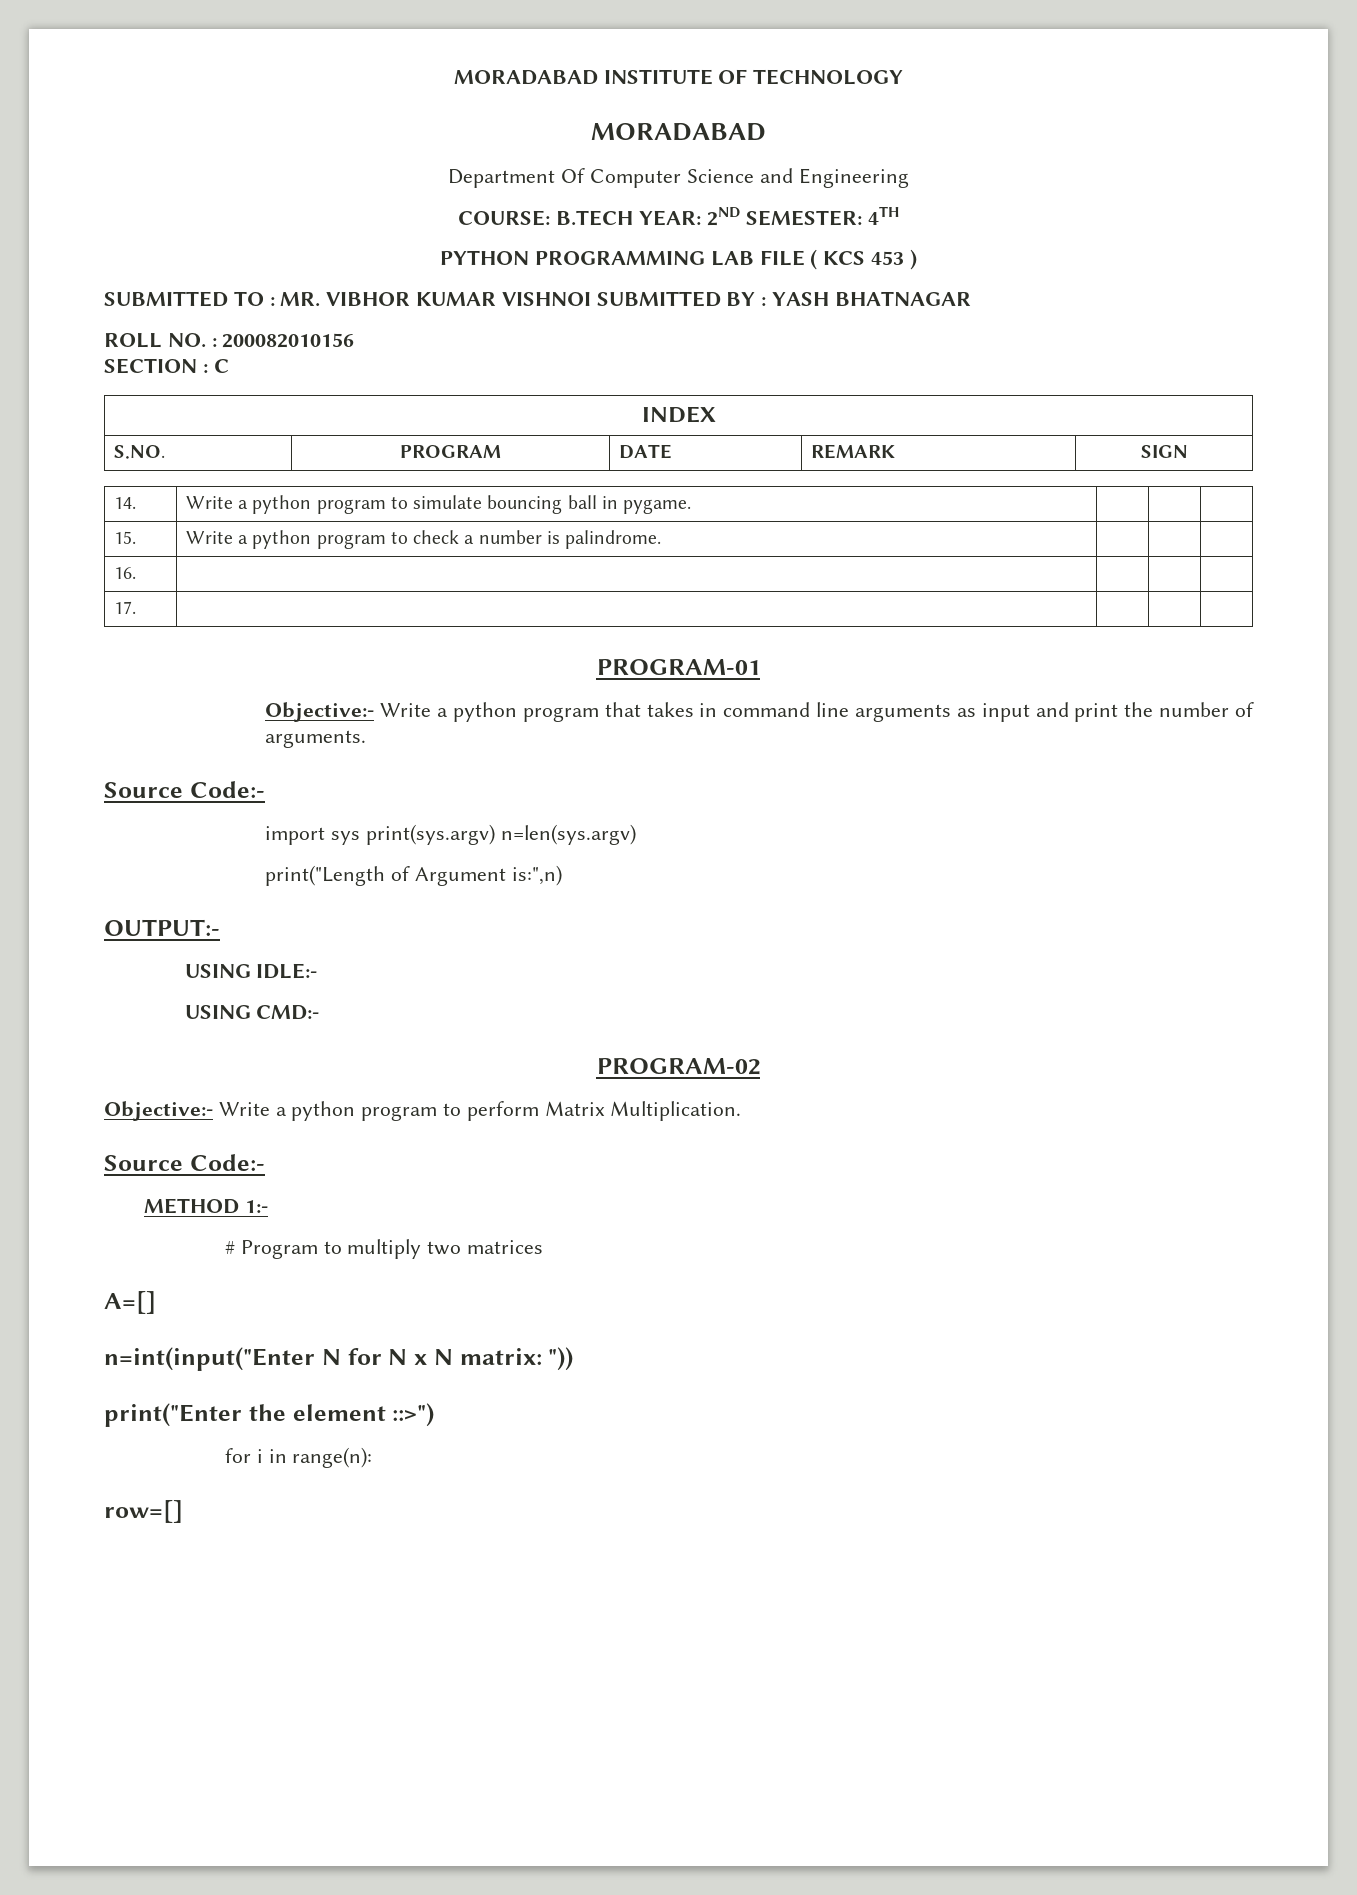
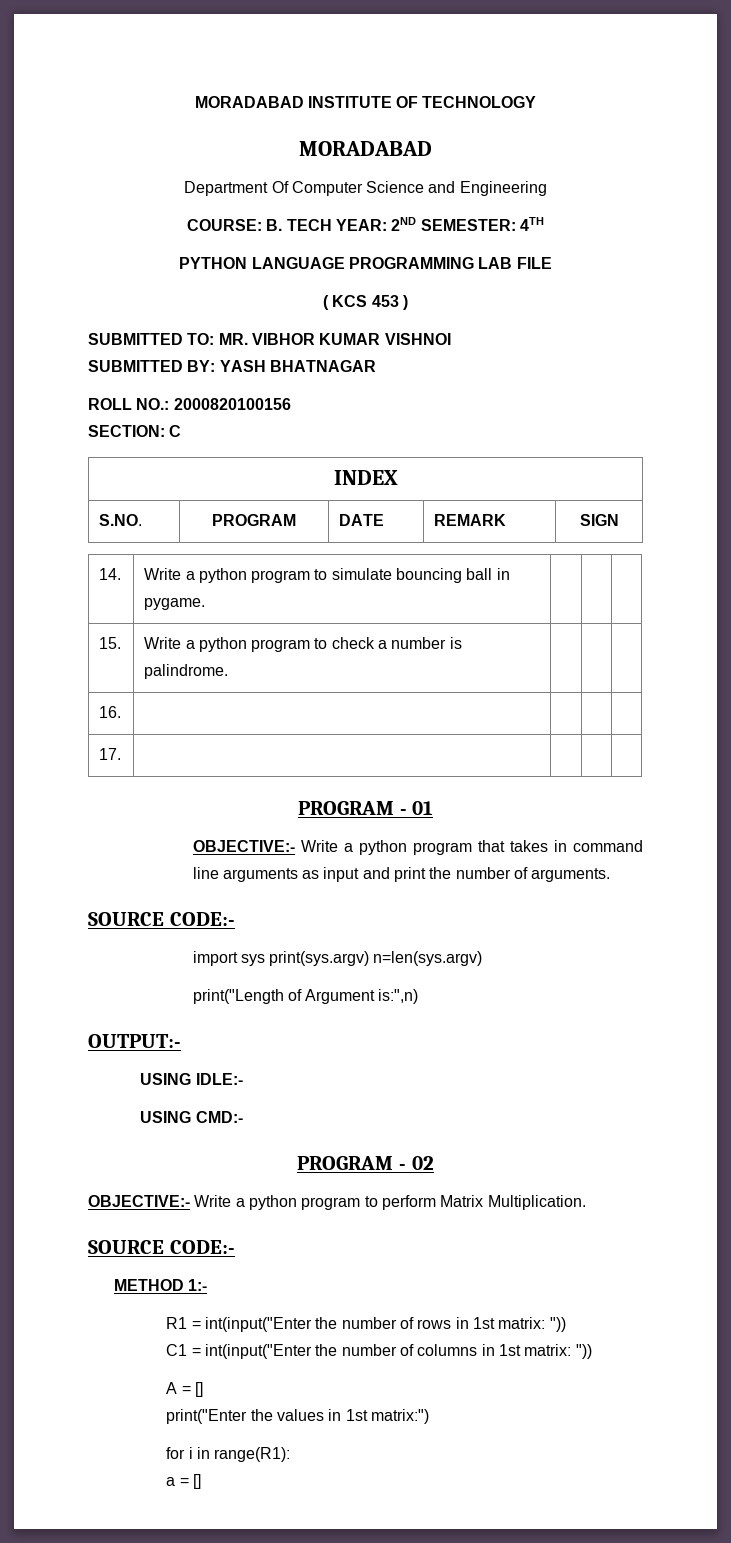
- COURSE: B.TECH YEAR: 2ND SEMESTER: 4TH
+ COURSE: B. TECH YEAR: 2ND SEMESTER: 4TH
- PYTHON PROGRAMMING LAB FILE ( KCS 453 )
+ PYTHON LANGUAGE PROGRAMMING LAB FILE
+ ( KCS 453 )
- SUBMITTED TO : MR. VIBHOR KUMAR VISHNOI SUBMITTED BY : YASH BHATNAGAR
+ SUBMITTED TO: MR. VIBHOR KUMAR VISHNOI
+ SUBMITTED BY: YASH BHATNAGAR
- ROLL NO. : 200082010156
- SECTION : C
+ ROLL NO.: 2000820100156
+ SECTION: C
- PROGRAM-01
- Objective:- Write a python program that takes in command line arguments as input and print the number of arguments.
- Source Code:-
+ PROGRAM - 01
+ OBJECTIVE:- Write a python program that takes in command line arguments as input and print the number of arguments.
+ SOURCE CODE:-
- PROGRAM-02
- Objective:- Write a python program to perform Matrix Multiplication.
- Source Code:-
+ PROGRAM - 02
+ OBJECTIVE:- Write a python program to perform Matrix Multiplication.
+ SOURCE CODE:-
- # Program to multiply two matrices
- A=[]
- n=int(input("Enter N for N x N matrix: "))
- print("Enter the element ::>")
+ R1 = int(input("Enter the number of rows in 1st matrix: "))
+ C1 = int(input("Enter the number of columns in 1st matrix: "))
+ A = []
+ print("Enter the values in 1st matrix:")
- for i in range(n):
- row=[]
+ for i in range(R1):
+ a = []

